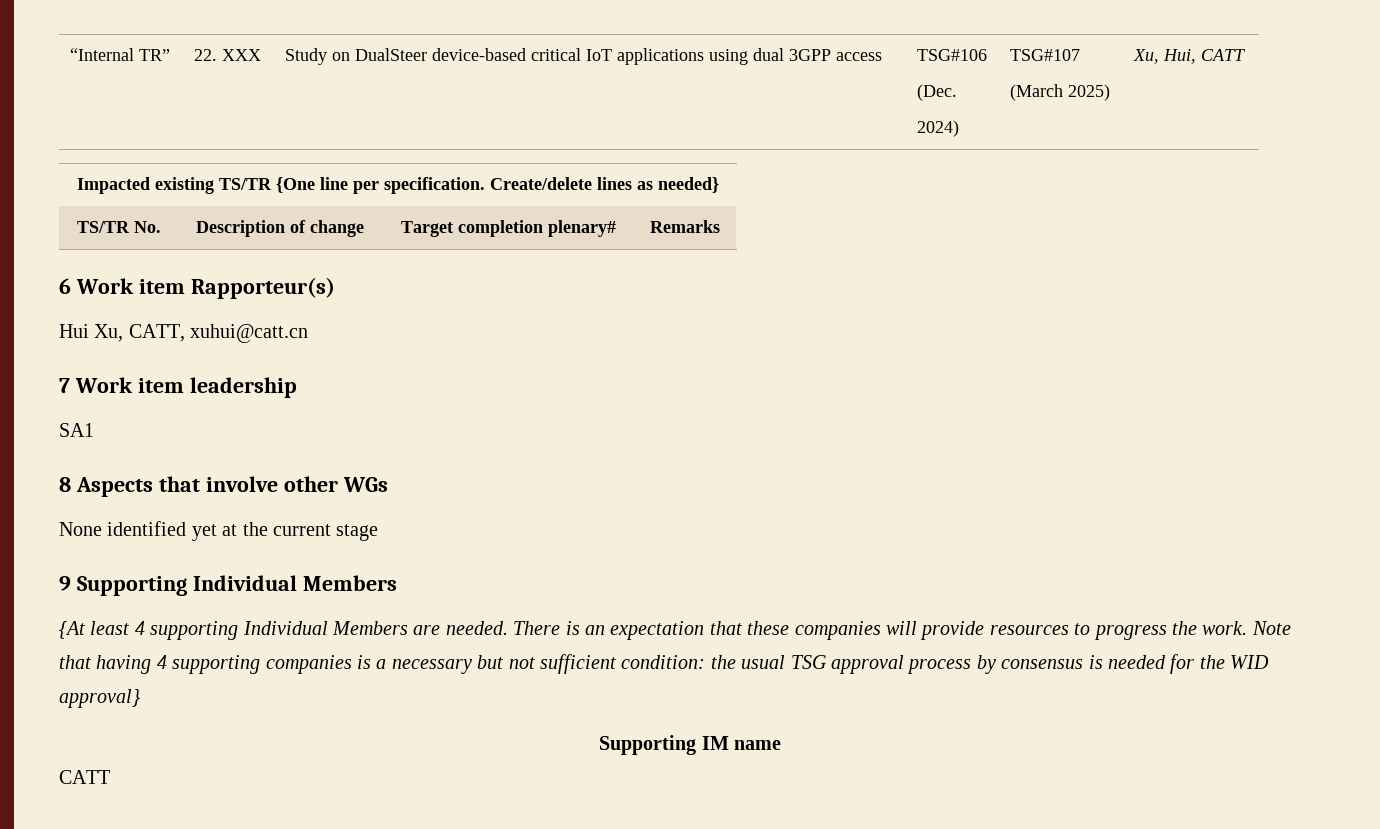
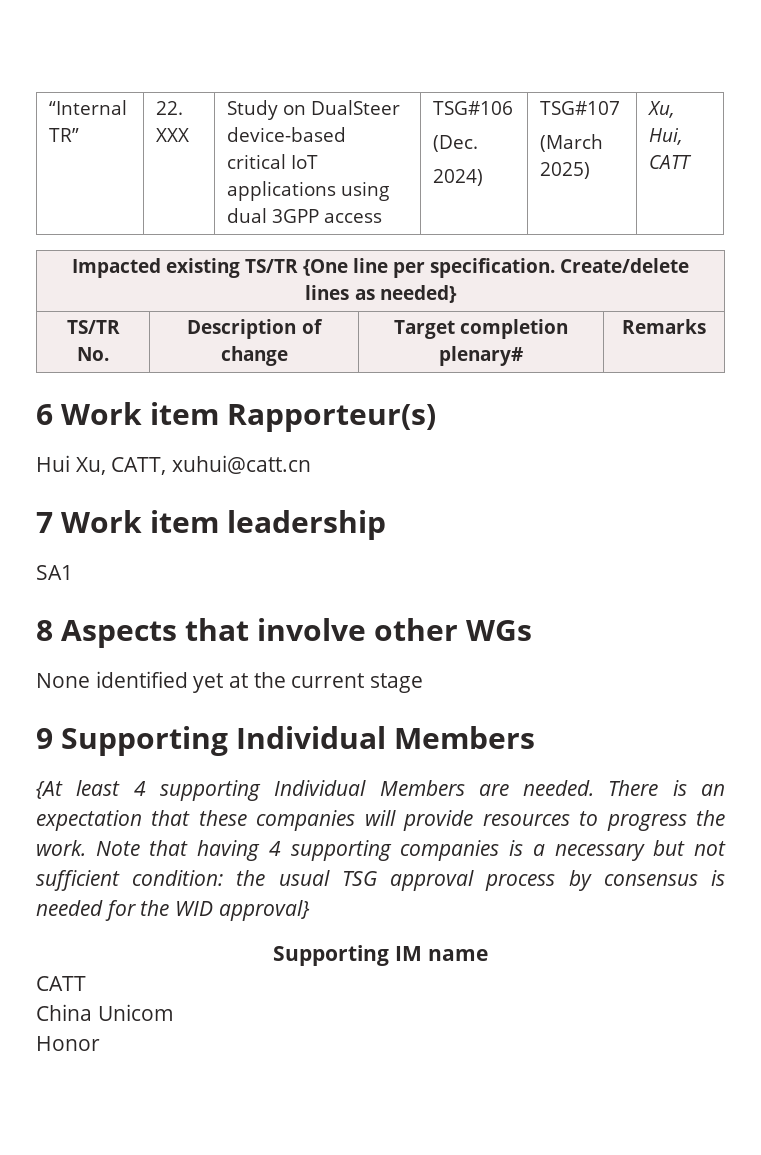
+ China Unicom
+ Honor

